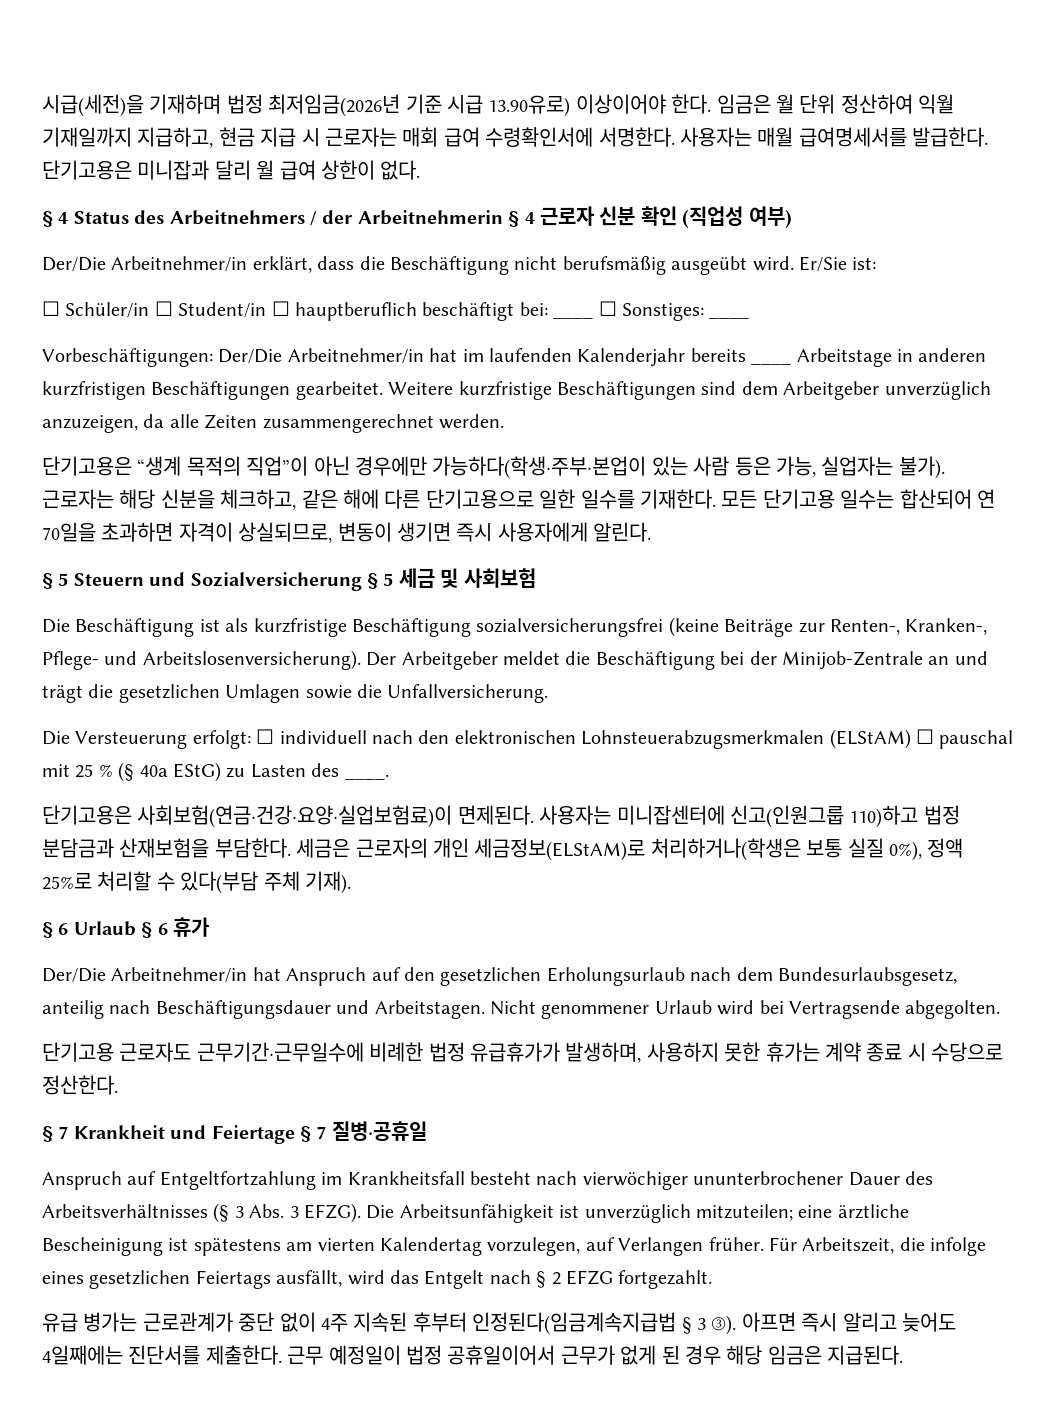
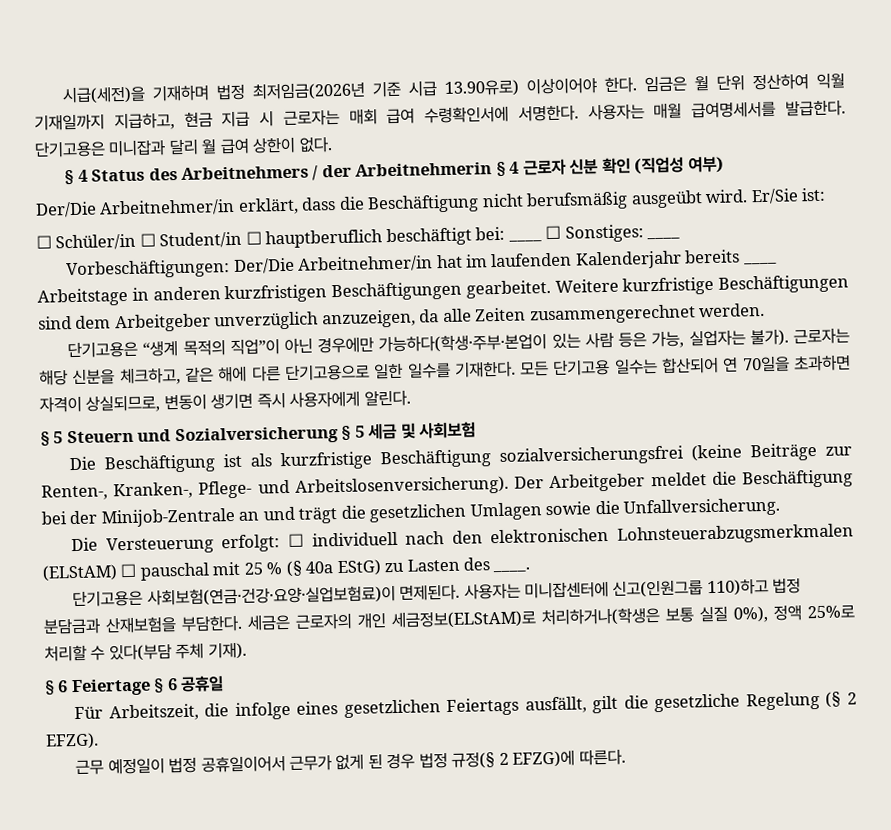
- § 6 Urlaub § 6 휴가
- Der/Die Arbeitnehmer/in hat Anspruch auf den gesetzlichen Erholungsurlaub nach dem Bundesurlaubsgesetz, anteilig nach Beschäftigungsdauer und Arbeitstagen. Nicht genommener Urlaub wird bei Vertragsende abgegolten.
- 단기고용 근로자도 근무기간·근무일수에 비례한 법정 유급휴가가 발생하며, 사용하지 못한 휴가는 계약 종료 시 수당으로 정산한다.
- § 7 Krankheit und Feiertage § 7 질병·공휴일
- Anspruch auf Entgeltfortzahlung im Krankheitsfall besteht nach vierwöchiger ununterbrochener Dauer des Arbeitsverhältnisses (§ 3 Abs. 3 EFZG). Die Arbeitsunfähigkeit ist unverzüglich mitzuteilen; eine ärztliche Bescheinigung ist spätestens am vierten Kalendertag vorzulegen, auf Verlangen früher. Für Arbeitszeit, die infolge eines gesetzlichen Feiertags ausfällt, wird das Entgelt nach § 2 EFZG fortgezahlt.
- 유급 병가는 근로관계가 중단 없이 4주 지속된 후부터 인정된다(임금계속지급법 § 3 ③). 아프면 즉시 알리고 늦어도 4일째에는 진단서를 제출한다. 근무 예정일이 법정 공휴일이어서 근무가 없게 된 경우 해당 임금은 지급된다.
+ § 6 Feiertage § 6 공휴일
+ Für Arbeitszeit, die infolge eines gesetzlichen Feiertags ausfällt, gilt die gesetzliche Regelung (§ 2 EFZG).
+ 근무 예정일이 법정 공휴일이어서 근무가 없게 된 경우 법정 규정(§ 2 EFZG)에 따른다.

